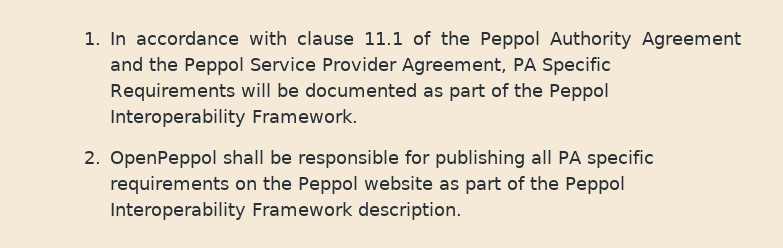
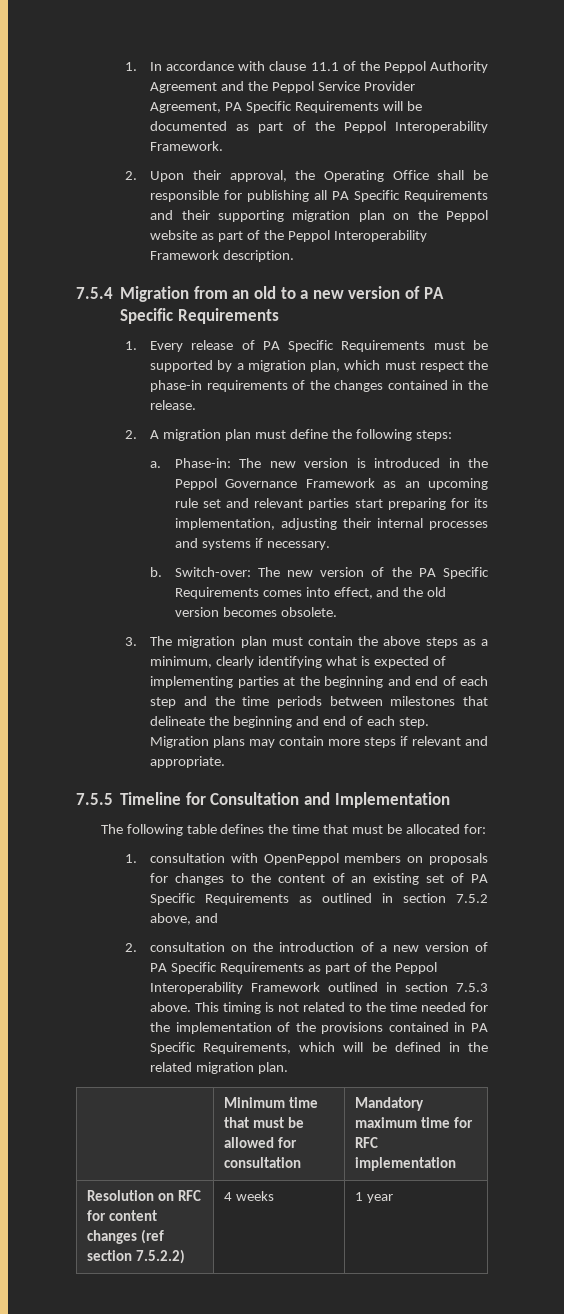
- 2. OpenPeppol shall be responsible for publishing all PA specific requirements on the Peppol website as part of the Peppol Interoperability Framework description.
+ 2. Upon their approval, the Operating Office shall be responsible for publishing all PA Specific Requirements and their supporting migration plan on the Peppol website as part of the Peppol Interoperability Framework description.
+ 7.5.4 Migration from an old to a new version of PA Specific Requirements
+ 1. Every release of PA Specific Requirements must be supported by a migration plan, which must respect the phase-in requirements of the changes contained in the release.
+ 2. A migration plan must define the following steps:
+ a. Phase-in: The new version is introduced in the Peppol Governance Framework as an upcoming rule set and relevant parties start preparing for its implementation, adjusting their internal processes and systems if necessary.
+ b. Switch-over: The new version of the PA Specific Requirements comes into effect, and the old version becomes obsolete.
+ 3. The migration plan must contain the above steps as a minimum, clearly identifying what is expected of implementing parties at the beginning and end of each step and the time periods between milestones that delineate the beginning and end of each step. Migration plans may contain more steps if relevant and appropriate.
+ 7.5.5 Timeline for Consultation and Implementation
+ The following table defines the time that must be allocated for:
+ 1. consultation with OpenPeppol members on proposals for changes to the content of an existing set of PA Specific Requirements as outlined in section 7.5.2 above, and
+ 2. consultation on the introduction of a new version of PA Specific Requirements as part of the Peppol Interoperability Framework outlined in section 7.5.3 above. This timing is not related to the time needed for the implementation of the provisions contained in PA Specific Requirements, which will be defined in the related migration plan.
+ | Minimum time that must be allowed for consultation | Mandatory maximum time for RFC implementation
+ Resolution on RFC for content changes (ref section 7.5.2.2) | 4 weeks | 1 year

